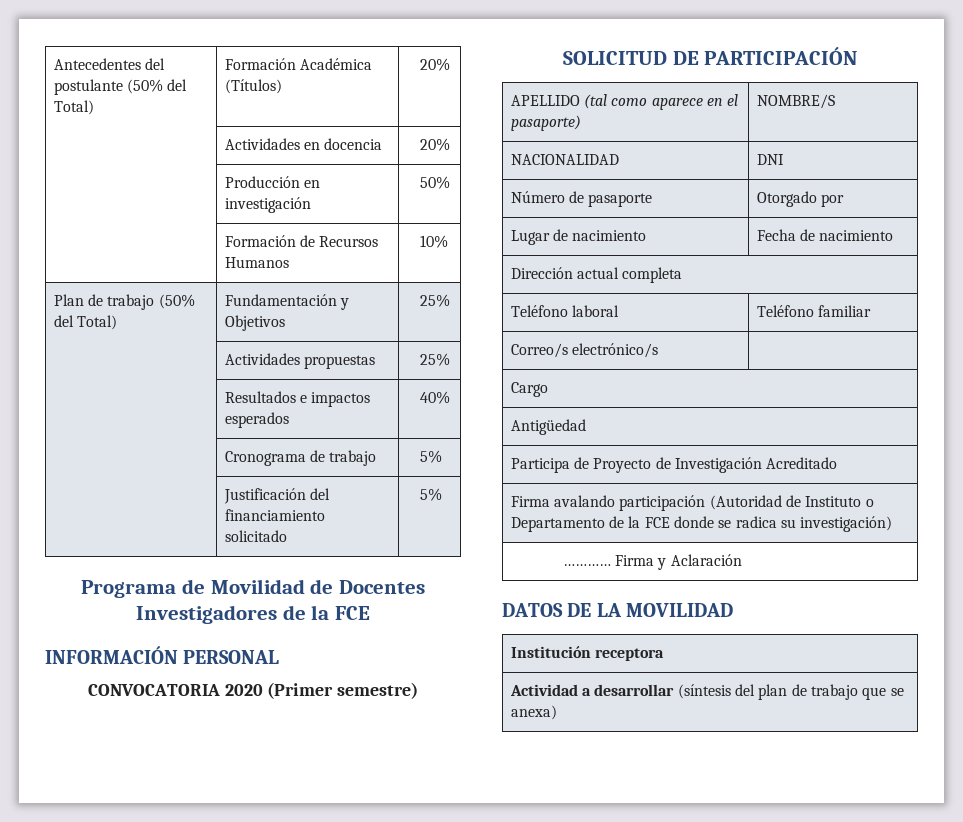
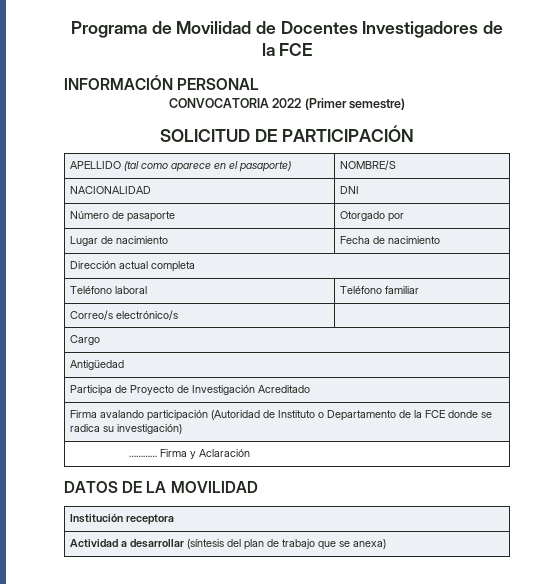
- Antecedentes del postulante (50% del Total) | Formación Académica (Títulos) | 20%
- | Actividades en docencia | 20%
- | Producción en investigación | 50%
- | Formación de Recursos Humanos | 10%
- Plan de trabajo (50% del Total) | Fundamentación y Objetivos | 25%
- | Actividades propuestas | 25%
- | Resultados e impactos esperados | 40%
- | Cronograma de trabajo | 5%
- | Justificación del financiamiento solicitado | 5%
- CONVOCATORIA 2020 (Primer semestre)
+ CONVOCATORIA 2022 (Primer semestre)

